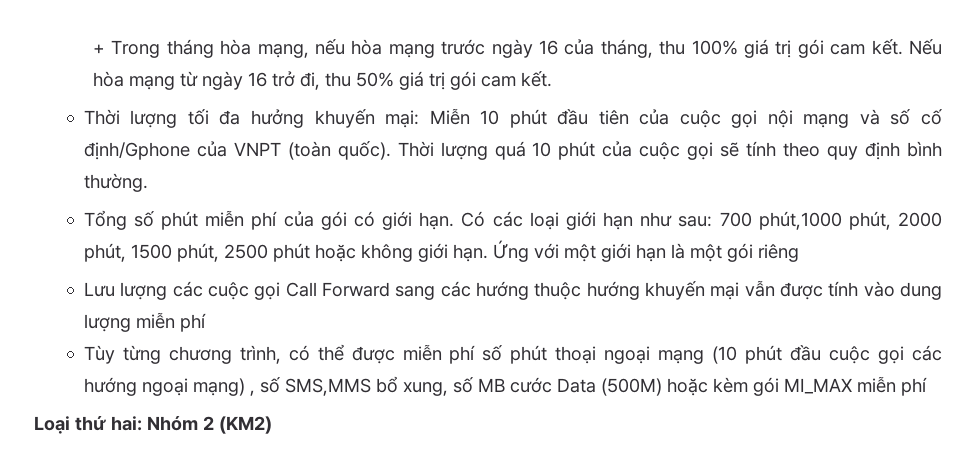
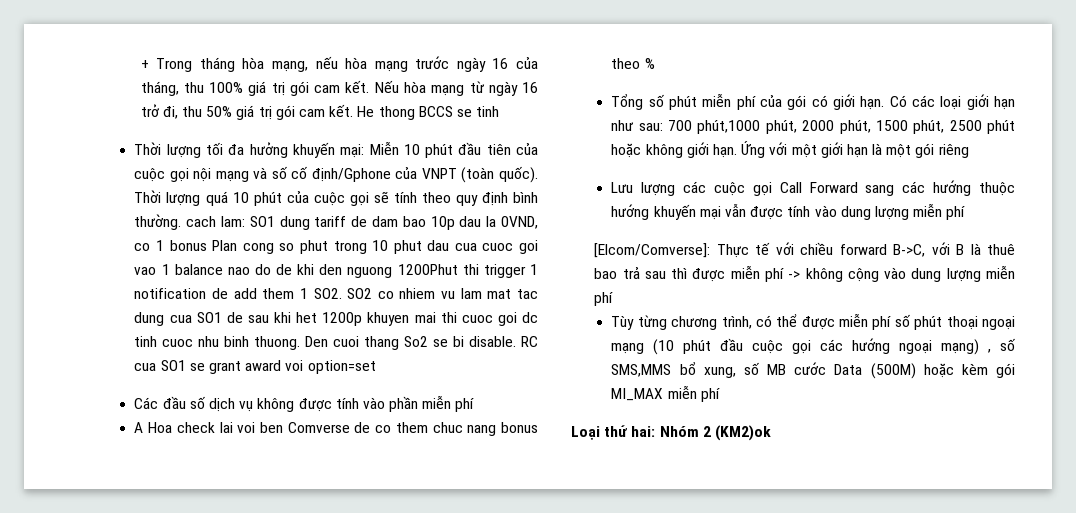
+ He thong BCCS se tinh
- Thời lượng quá 10 phút của cuộc gọi sẽ tính theo quy định bình thường.
+ Thời lượng quá 10 phút của cuộc gọi sẽ tính theo quy định bình thường. cach lam: SO1 dung tariff de dam bao 10p dau la 0VND, co 1 bonus Plan cong so phut trong 10 phut dau cua cuoc goi vao 1 balance nao do de khi den nguong 1200Phut thi trigger 1 notification de add them 1 SO2. SO2 co nhiem vu lam mat tac dung cua SO1 de sau khi het 1200p khuyen mai thi cuoc goi dc tinh cuoc nhu binh thuong. Den cuoi thang So2 se bi disable. RC cua SO1 se grant award voi option=set
+ Các đầu số dịch vụ không được tính vào phần miễn phí
+ A Hoa check lai voi ben Comverse de co them chuc nang bonus theo %
+ [Elcom/Comverse]: Thực tế với chiều forward B->C, với B là thuê bao trả sau thì được miễn phí -> không cộng vào dung lượng miễn phí
- Loại thứ hai: Nhóm 2 (KM2)
+ Loại thứ hai: Nhóm 2 (KM2)ok

